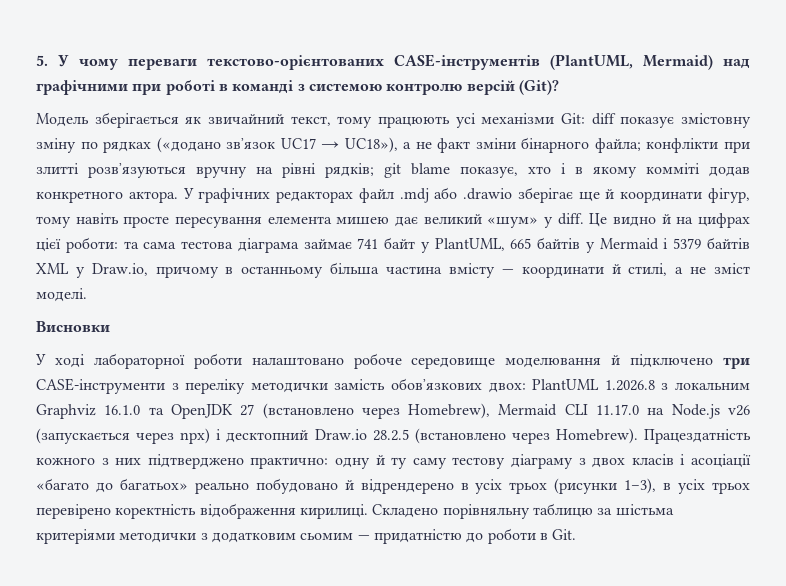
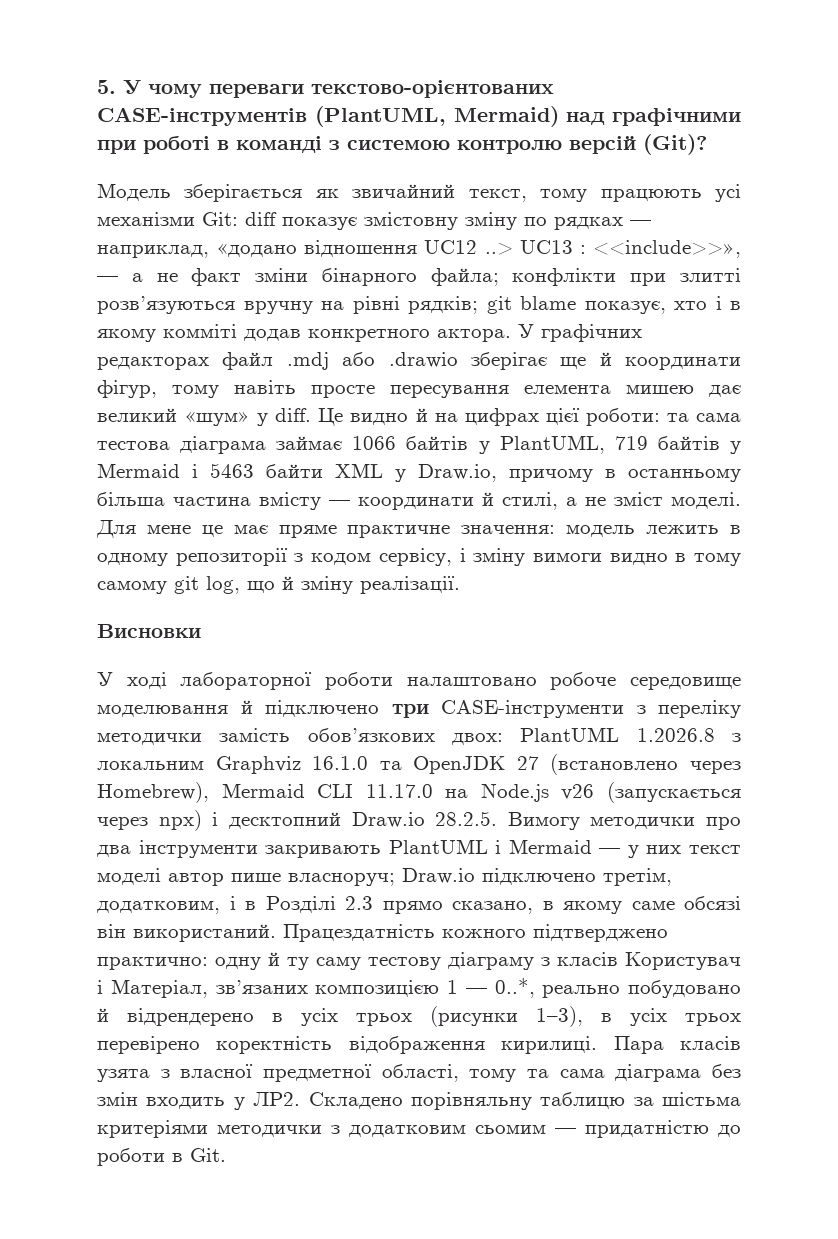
- Модель зберігається як звичайний текст, тому працюють усі механізми Git: diff показує змістовну зміну по рядках («додано звʼязок UC17 → UC18»), а не факт зміни бінарного файла; конфлікти при злитті розвʼязуються вручну на рівні рядків; git blame показує, хто і в якому комміті додав конкретного актора.
+ Модель зберігається як звичайний текст, тому працюють усі механізми Git: diff показує змістовну зміну по рядках — наприклад, «додано відношення UC12 ..> UC13 : <<include>>», — а не факт зміни бінарного файла; конфлікти при злитті розвʼязуються вручну на рівні рядків; git blame показує, хто і в якому комміті додав конкретного актора.
- Це видно й на цифрах цієї роботи: та сама тестова діаграма займає 741 байт у PlantUML, 665 байтів у Mermaid і 5379 байтів XML у Draw.io, причому в останньому більша частина вмісту — координати й стилі, а не зміст моделі.
+ Це видно й на цифрах цієї роботи: та сама тестова діаграма займає 1066 байтів у PlantUML, 719 байтів у Mermaid і 5463 байти XML у Draw.io, причому в останньому більша частина вмісту — координати й стилі, а не зміст моделі. Для мене це має пряме практичне значення: модель лежить в одному репозиторії з кодом сервісу, і зміну вимоги видно в тому самому git log, що й зміну реалізації.
- PlantUML 1.2026.8 з локальним Graphviz 16.1.0 та OpenJDK 27 (встановлено через Homebrew), Mermaid CLI 11.17.0 на Node.js v26 (запускається через npx) і десктопний Draw.io 28.2.5 (встановлено через Homebrew). Працездатність кожного з них підтверджено практично:
+ PlantUML 1.2026.8 з локальним Graphviz 16.1.0 та OpenJDK 27 (встановлено через Homebrew), Mermaid CLI 11.17.0 на Node.js v26 (запускається через npx) і десктопний Draw.io 28.2.5. Вимогу методички про два інструменти закривають PlantUML і Mermaid — у них текст моделі автор пише власноруч; Draw.io підключено третім, додатковим, і в Розділі 2.3 прямо сказано, в якому саме обсязі він використаний. Працездатність кожного підтверджено практично:
- одну й ту саму тестову діаграму з двох класів і асоціації «багато до багатьох» реально побудовано й відрендерено в усіх трьох (рисунки 1–3), в усіх трьох перевірено коректність відображення кирилиці.
+ одну й ту саму тестову діаграму з класів Користувач і Матеріал, звʼязаних композицією 1 — 0..*, реально побудовано й відрендерено в усіх трьох (рисунки 1–3), в усіх трьох перевірено коректність відображення кирилиці.
- Складено порівняльну таблицю за шістьма критеріями методички з додатковим сьомим — придатністю до роботи в Git.
+ Пара класів узята з власної предметної області, тому та сама діаграма без змін входить у ЛР2. Складено порівняльну таблицю за шістьма критеріями методички з додатковим сьомим — придатністю до роботи в Git.

